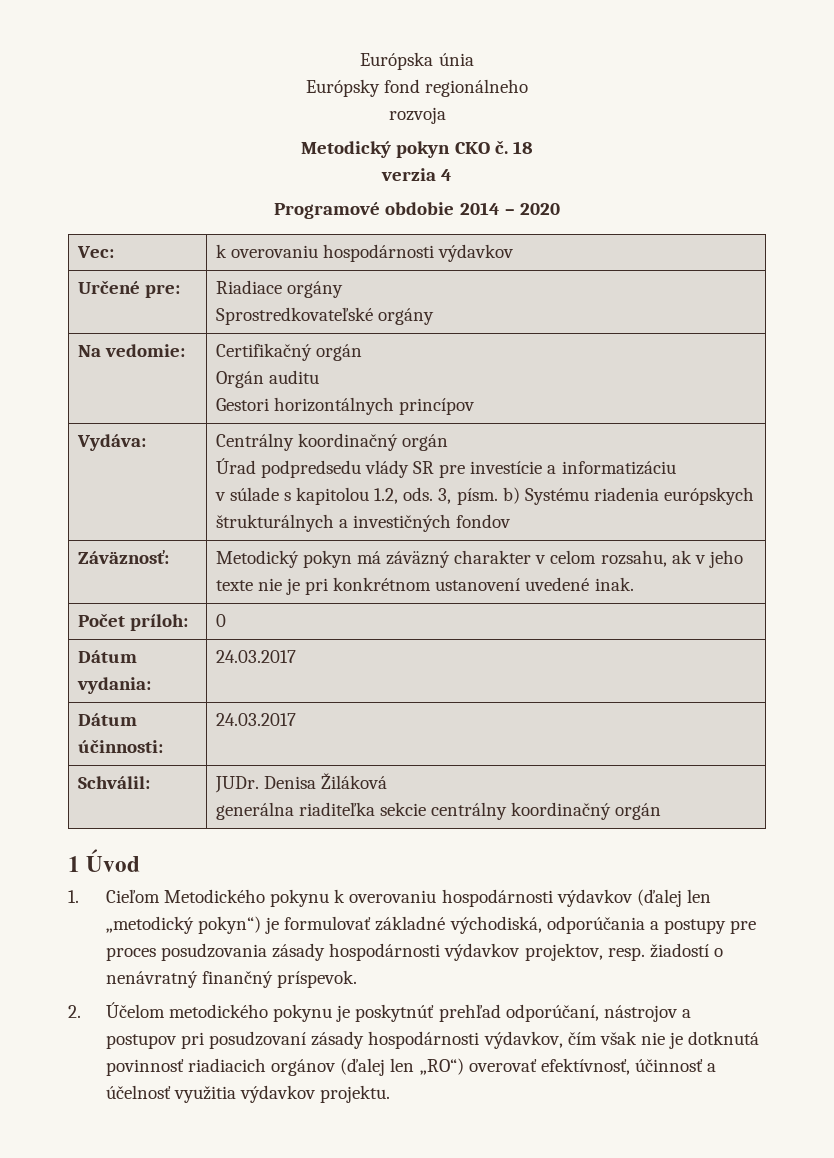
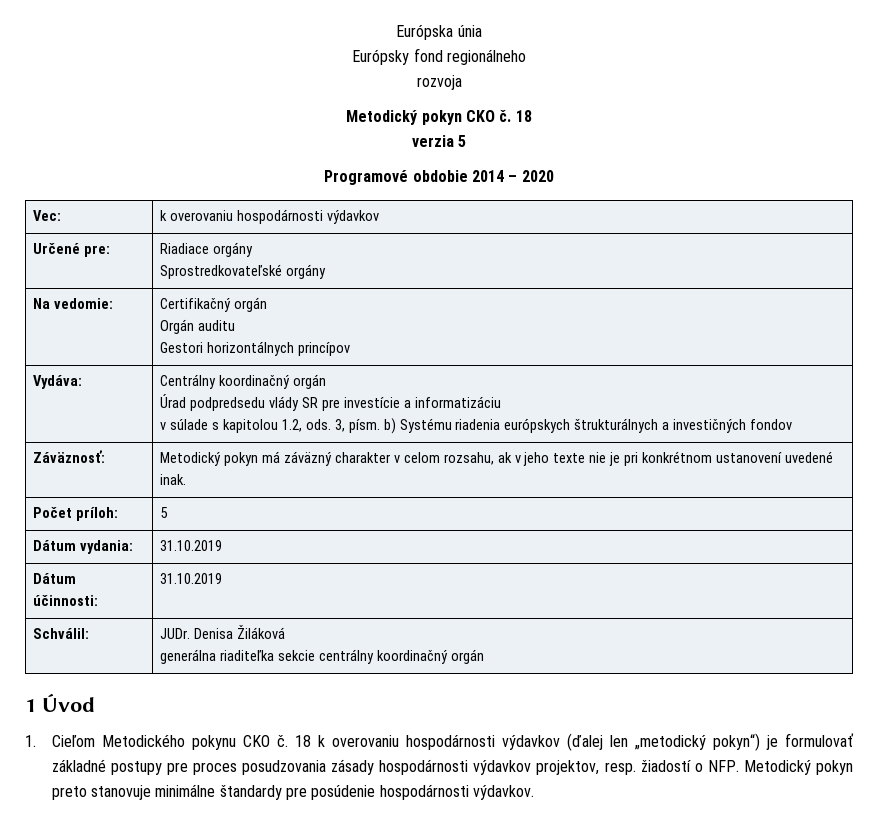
- verzia 4
+ verzia 5
- Počet príloh: | 0
+ Počet príloh: | 5
- Dátum vydania: | 24.03.2017
+ Dátum vydania: | 31.10.2019
- Dátum účinnosti: | 24.03.2017
+ Dátum účinnosti: | 31.10.2019
- 1. Cieľom Metodického pokynu k overovaniu hospodárnosti výdavkov (ďalej len „metodický pokyn“) je formulovať základné východiská, odporúčania a postupy pre proces posudzovania zásady hospodárnosti výdavkov projektov, resp. žiadostí o nenávratný finančný príspevok.
- 2. Účelom metodického pokynu je poskytnúť prehľad odporúčaní, nástrojov a postupov pri posudzovaní zásady hospodárnosti výdavkov, čím však nie je dotknutá povinnosť riadiacich orgánov (ďalej len „RO“) overovať efektívnosť, účinnosť a účelnosť využitia výdavkov projektu.
+ 1. Cieľom Metodického pokynu CKO č. 18 k overovaniu hospodárnosti výdavkov (ďalej len „metodický pokyn“) je formulovať základné postupy pre proces posudzovania zásady hospodárnosti výdavkov projektov, resp. žiadostí o NFP. Metodický pokyn preto stanovuje minimálne štandardy pre posúdenie hospodárnosti výdavkov.

